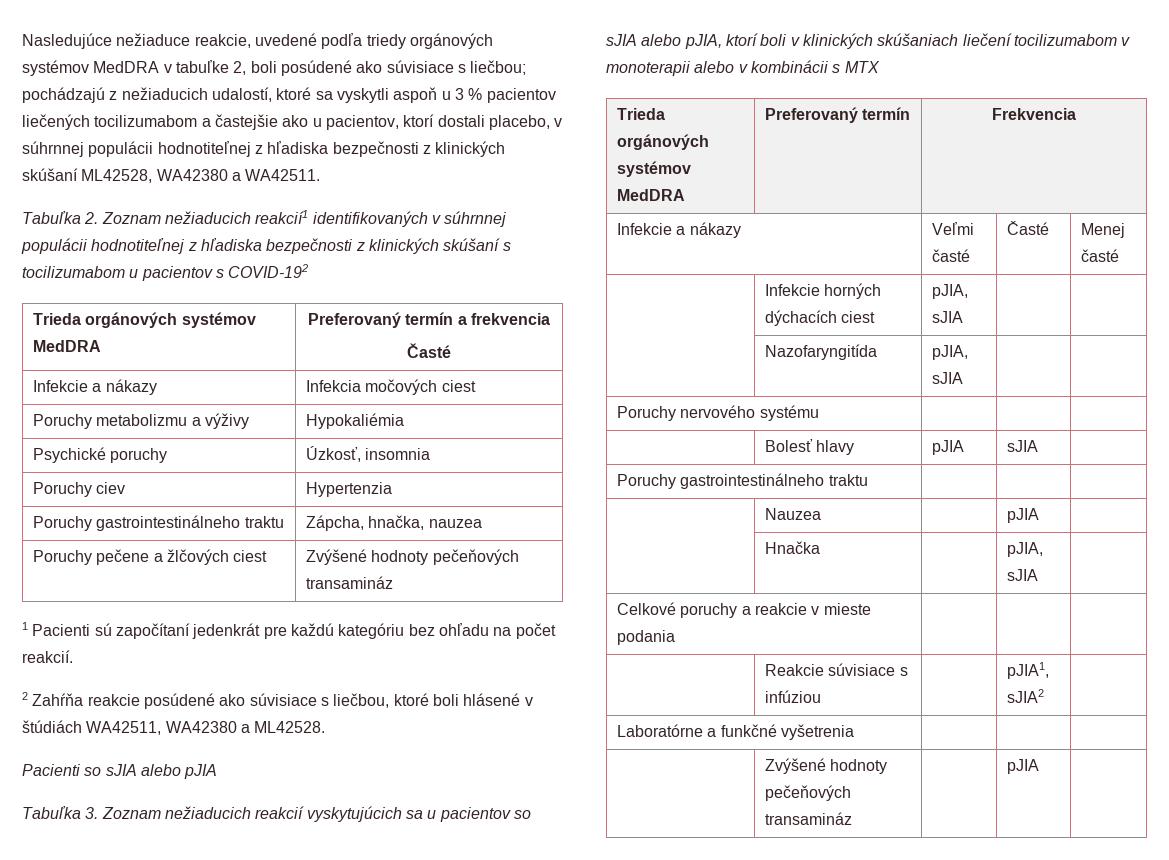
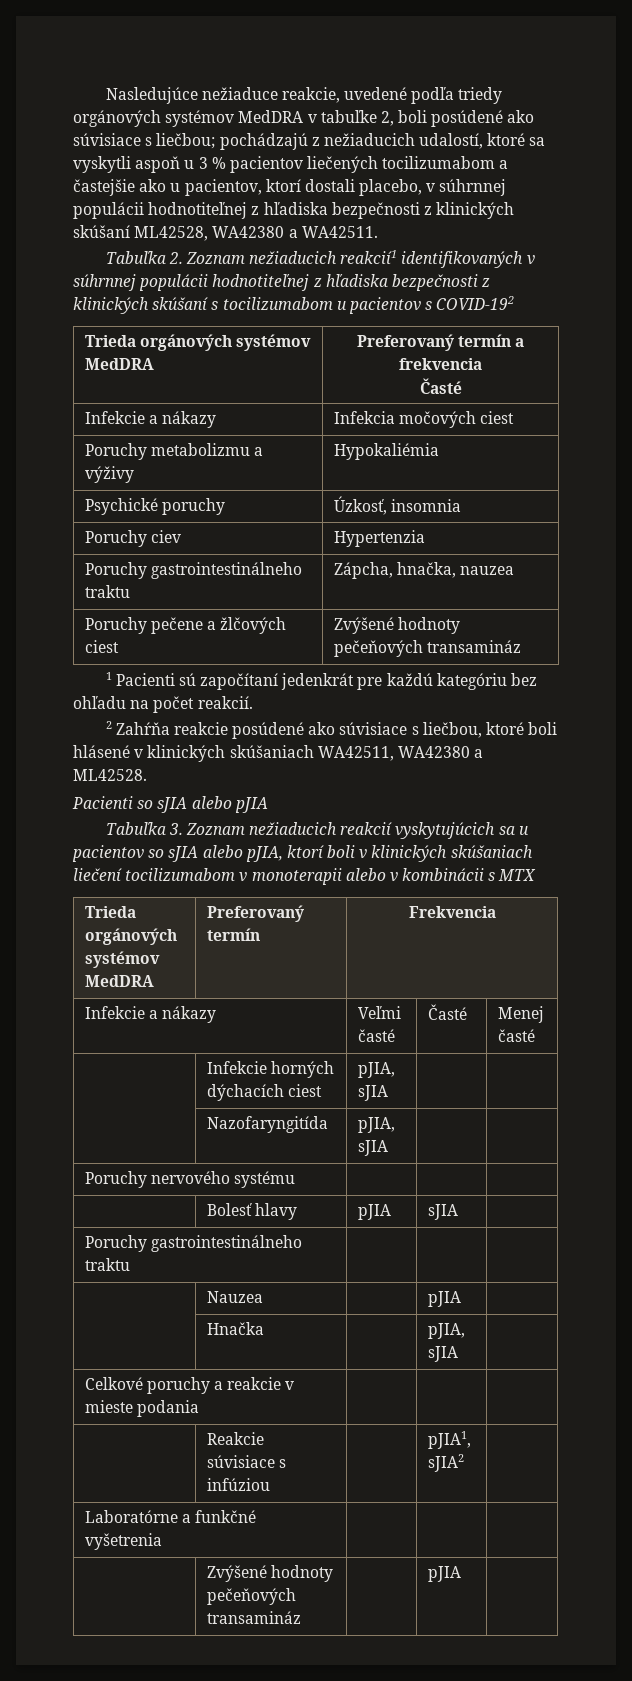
- 2 Zahŕňa reakcie posúdené ako súvisiace s liečbou, ktoré boli hlásené v štúdiách WA42511, WA42380 a ML42528.
+ 2 Zahŕňa reakcie posúdené ako súvisiace s liečbou, ktoré boli hlásené v klinických skúšaniach WA42511, WA42380 a ML42528.

